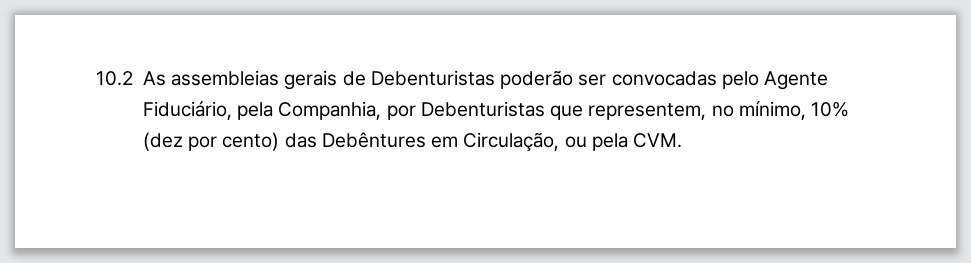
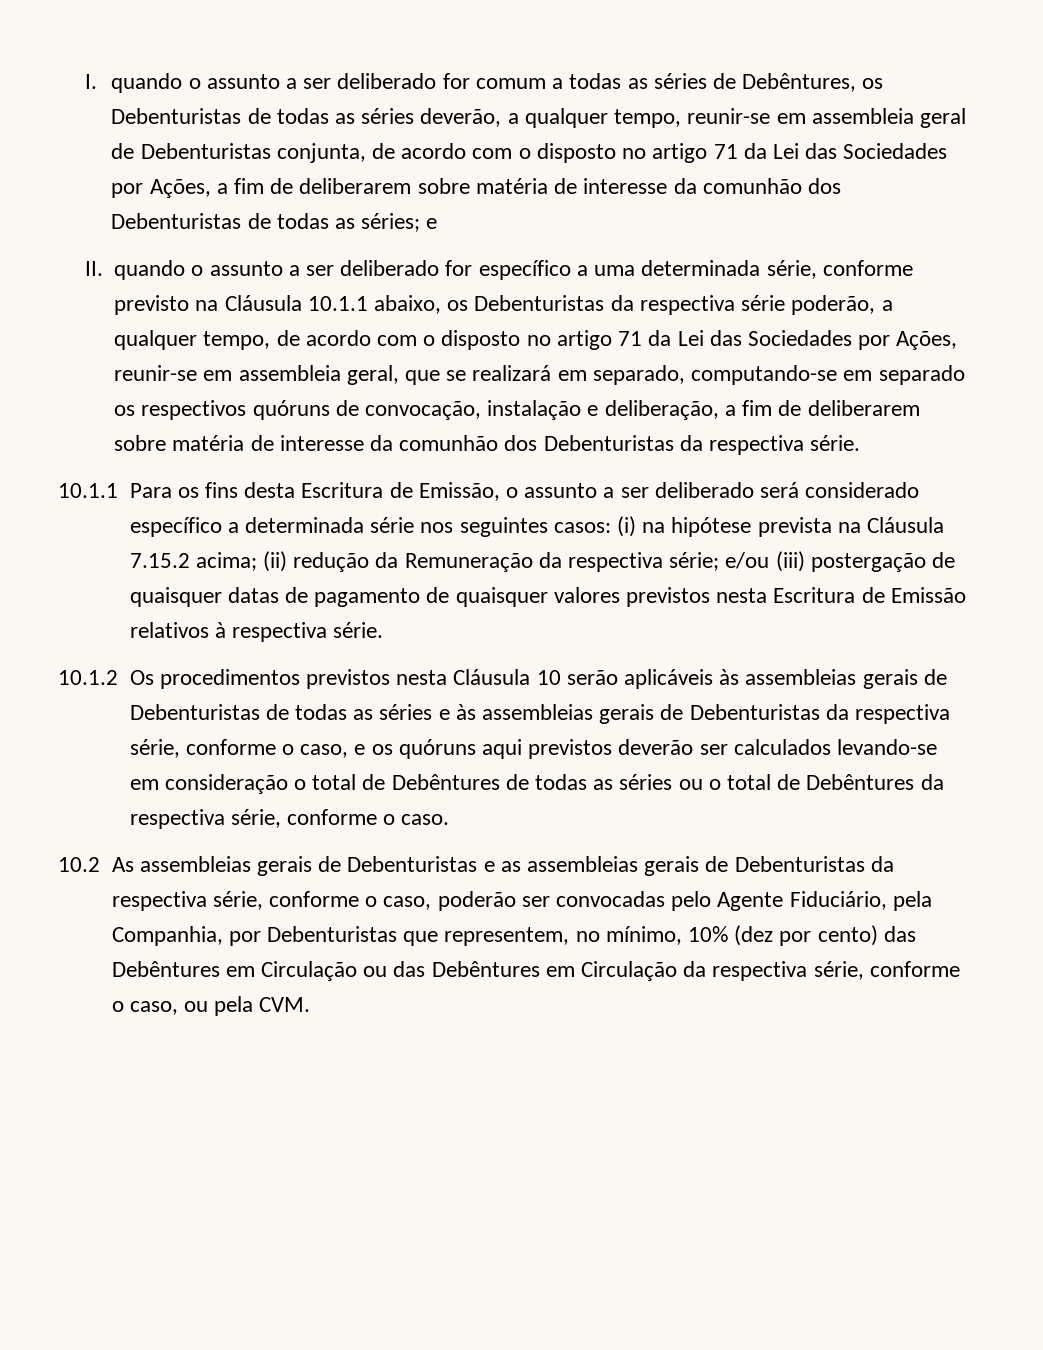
+ I. quando o assunto a ser deliberado for comum a todas as séries de Debêntures, os Debenturistas de todas as séries deverão, a qualquer tempo, reunir-se em assembleia geral de Debenturistas conjunta, de acordo com o disposto no artigo 71 da Lei das Sociedades por Ações, a fim de deliberarem sobre matéria de interesse da comunhão dos Debenturistas de todas as séries; e
+ II. quando o assunto a ser deliberado for específico a uma determinada série, conforme previsto na Cláusula 10.1.1 abaixo, os Debenturistas da respectiva série poderão, a qualquer tempo, de acordo com o disposto no artigo 71 da Lei das Sociedades por Ações, reunir-se em assembleia geral, que se realizará em separado, computando-se em separado os respectivos quóruns de convocação, instalação e deliberação, a fim de deliberarem sobre matéria de interesse da comunhão dos Debenturistas da respectiva série.
+ 10.1.1 Para os fins desta Escritura de Emissão, o assunto a ser deliberado será considerado específico a determinada série nos seguintes casos: (i) na hipótese prevista na Cláusula 7.15.2 acima; (ii) redução da Remuneração da respectiva série; e/ou (iii) postergação de quaisquer datas de pagamento de quaisquer valores previstos nesta Escritura de Emissão relativos à respectiva série.
+ 10.1.2 Os procedimentos previstos nesta Cláusula 10 serão aplicáveis às assembleias gerais de Debenturistas de todas as séries e às assembleias gerais de Debenturistas da respectiva série, conforme o caso, e os quóruns aqui previstos deverão ser calculados levando-se em consideração o total de Debêntures de todas as séries ou o total de Debêntures da respectiva série, conforme o caso.
- 10.2 As assembleias gerais de Debenturistas poderão ser convocadas pelo Agente Fiduciário, pela Companhia, por Debenturistas que representem, no mínimo, 10% (dez por cento) das Debêntures em Circulação, ou pela CVM.
+ 10.2 As assembleias gerais de Debenturistas e as assembleias gerais de Debenturistas da respectiva série, conforme o caso, poderão ser convocadas pelo Agente Fiduciário, pela Companhia, por Debenturistas que representem, no mínimo, 10% (dez por cento) das Debêntures em Circulação ou das Debêntures em Circulação da respectiva série, conforme o caso, ou pela CVM.

